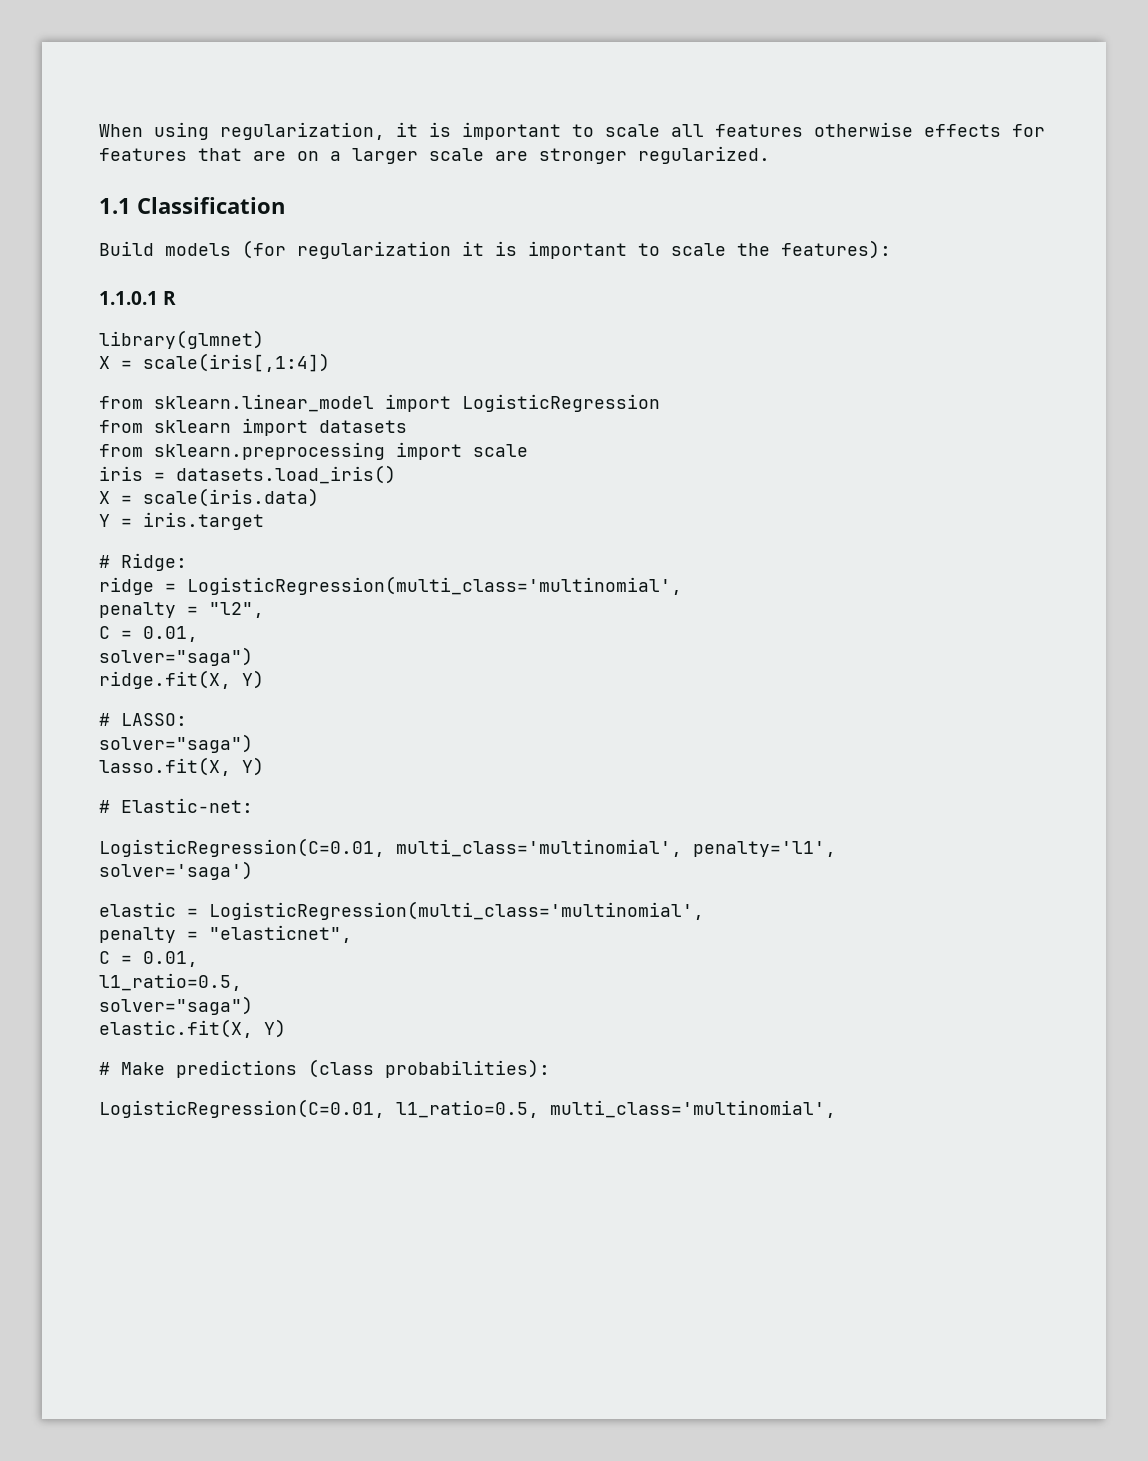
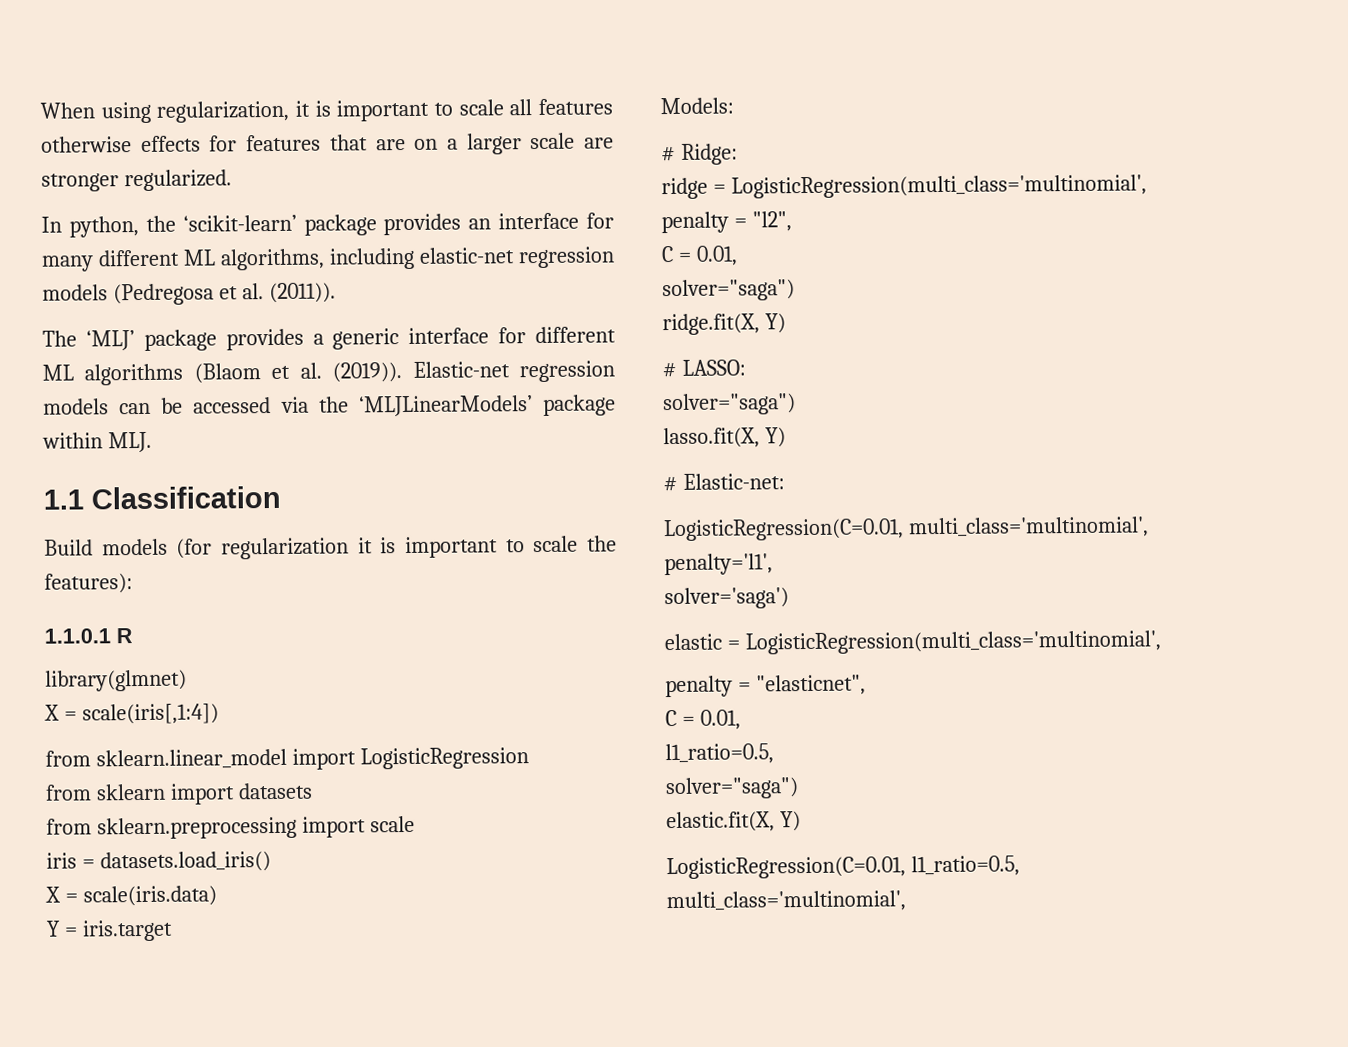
+ In python, the ‘scikit-learn’ package provides an interface for many different ML algorithms, including elastic-net regression models (Pedregosa et al. (2011)).
+ The ‘MLJ’ package provides a generic interface for different ML algorithms (Blaom et al. (2019)). Elastic-net regression models can be accessed via the ‘MLJLinearModels’ package within MLJ.
+ Models:
- # Make predictions (class probabilities):

